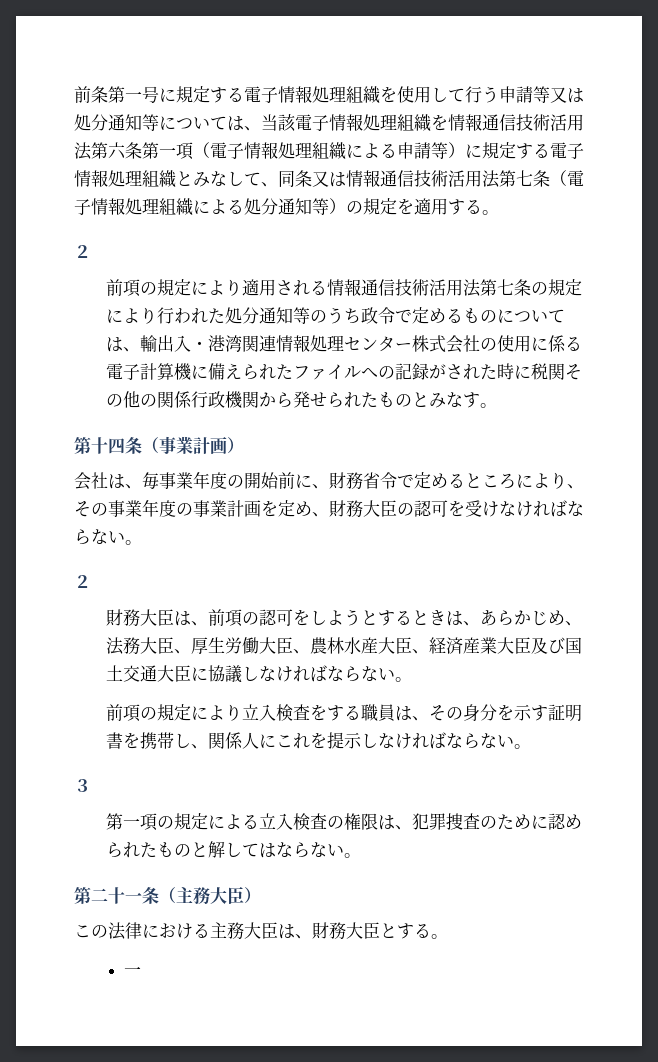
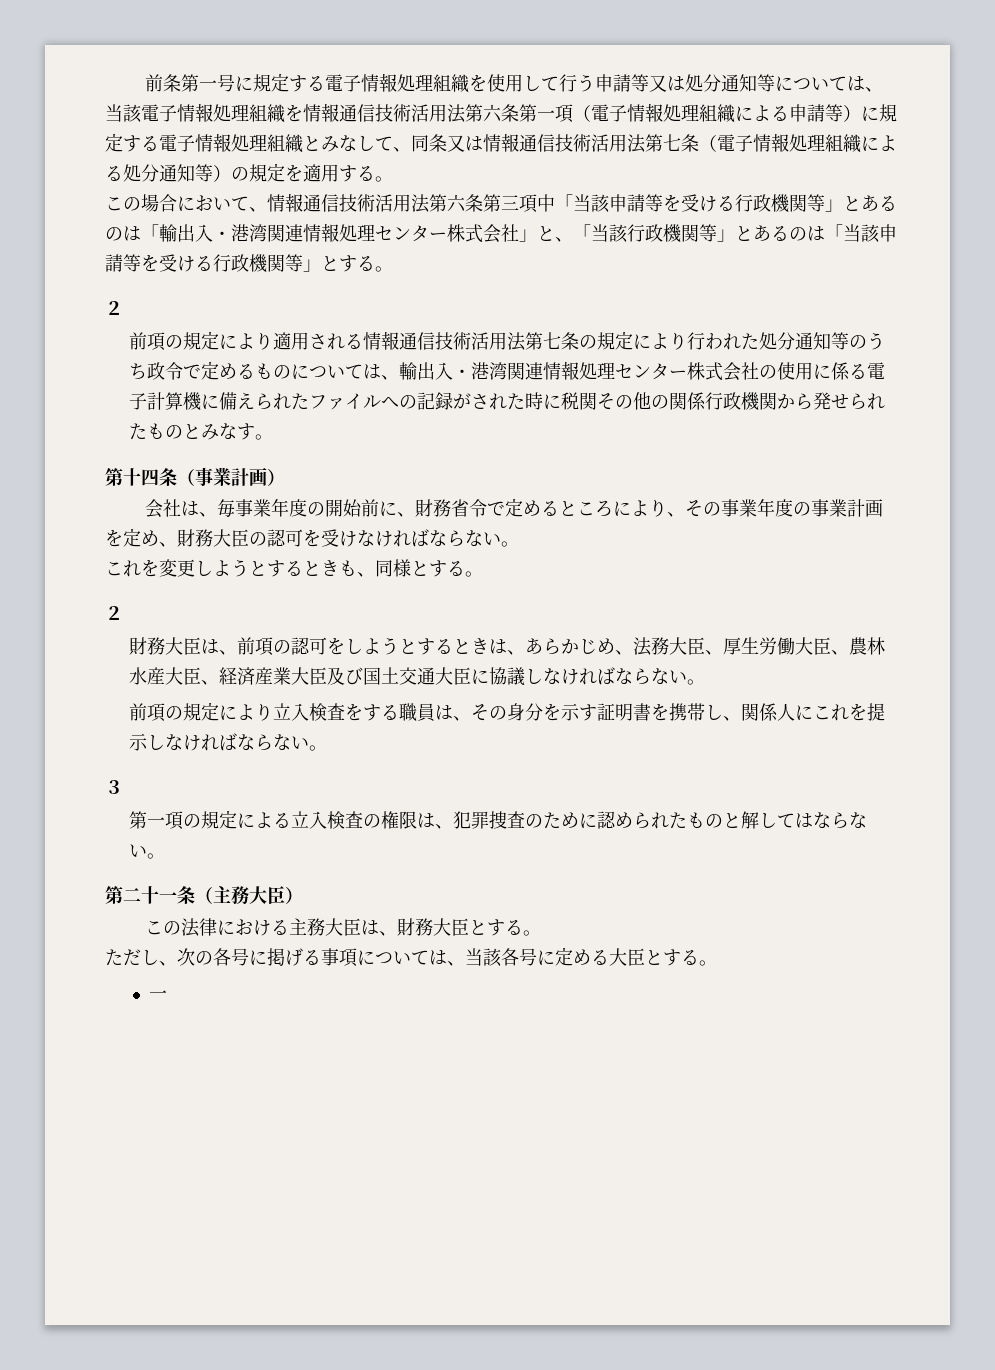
+ この場合において、情報通信技術活用法第六条第三項中「当該申請等を受ける行政機関等」とあるのは「輸出入・港湾関連情報処理センター株式会社」と、「当該行政機関等」とあるのは「当該申請等を受ける行政機関等」とする。
+ これを変更しようとするときも、同様とする。
+ ただし、次の各号に掲げる事項については、当該各号に定める大臣とする。

